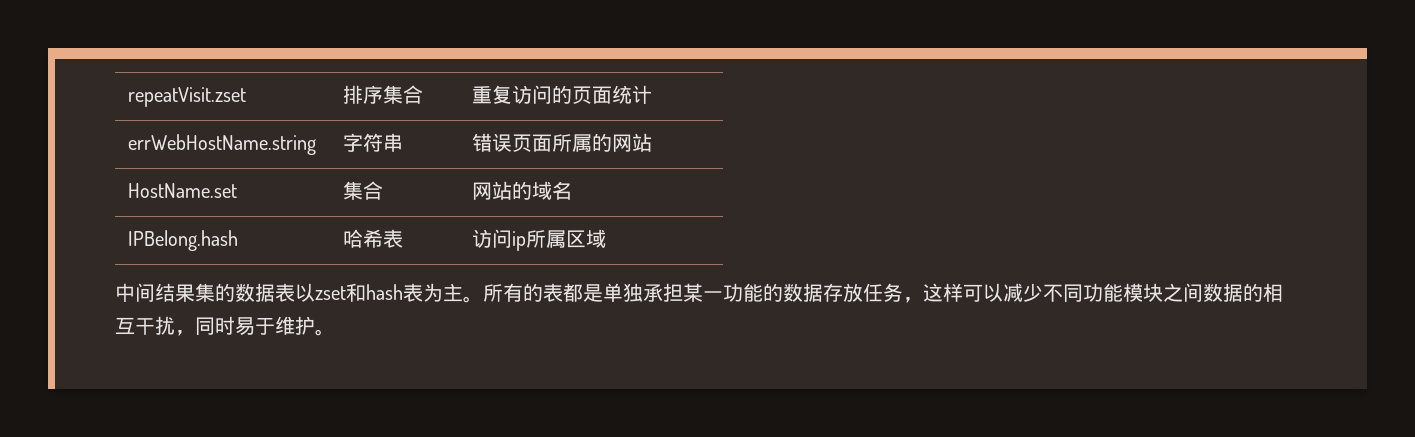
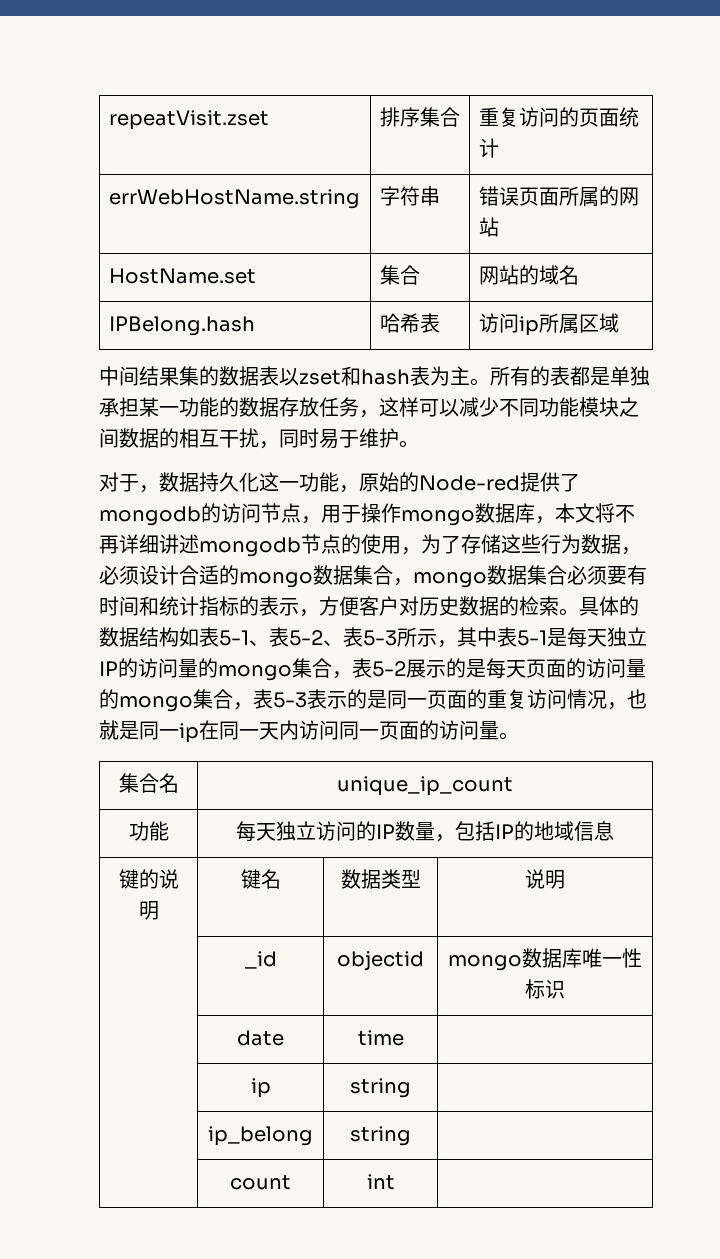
+ 对于，数据持久化这一功能，原始的Node-red提供了mongodb的访问节点，用于操作mongo数据库，本文将不再详细讲述mongodb节点的使用，为了存储这些行为数据，必须设计合适的mongo数据集合，mongo数据集合必须要有时间和统计指标的表示，方便客户对历史数据的检索。具体的数据结构如表5-1、表5-2、表5-3所示，其中表5-1是每天独立IP的访问量的mongo集合，表5-2展示的是每天页面的访问量的mongo集合，表5-3表示的是同一页面的重复访问情况，也就是同一ip在同一天内访问同一页面的访问量。
+ 集合名 | unique_ip_count
+ 功能 | 每天独立访问的IP数量，包括IP的地域信息
+ 键的说明 | 键名 | 数据类型 | 说明
+ | _id | objectid | mongo数据库唯一性标识
+ | date | time |
+ | ip | string |
+ | ip_belong | string |
+ | count | int |

